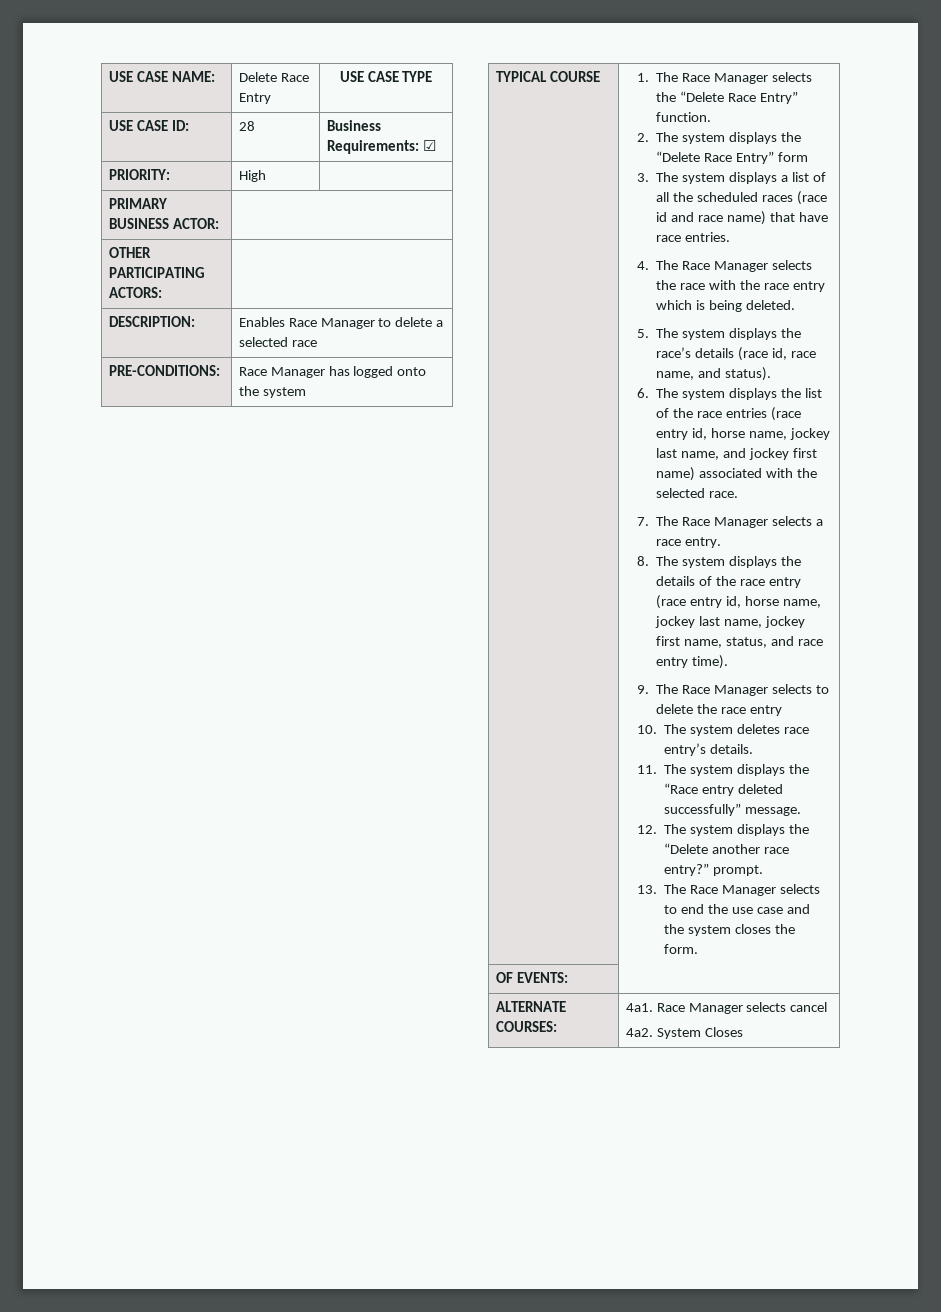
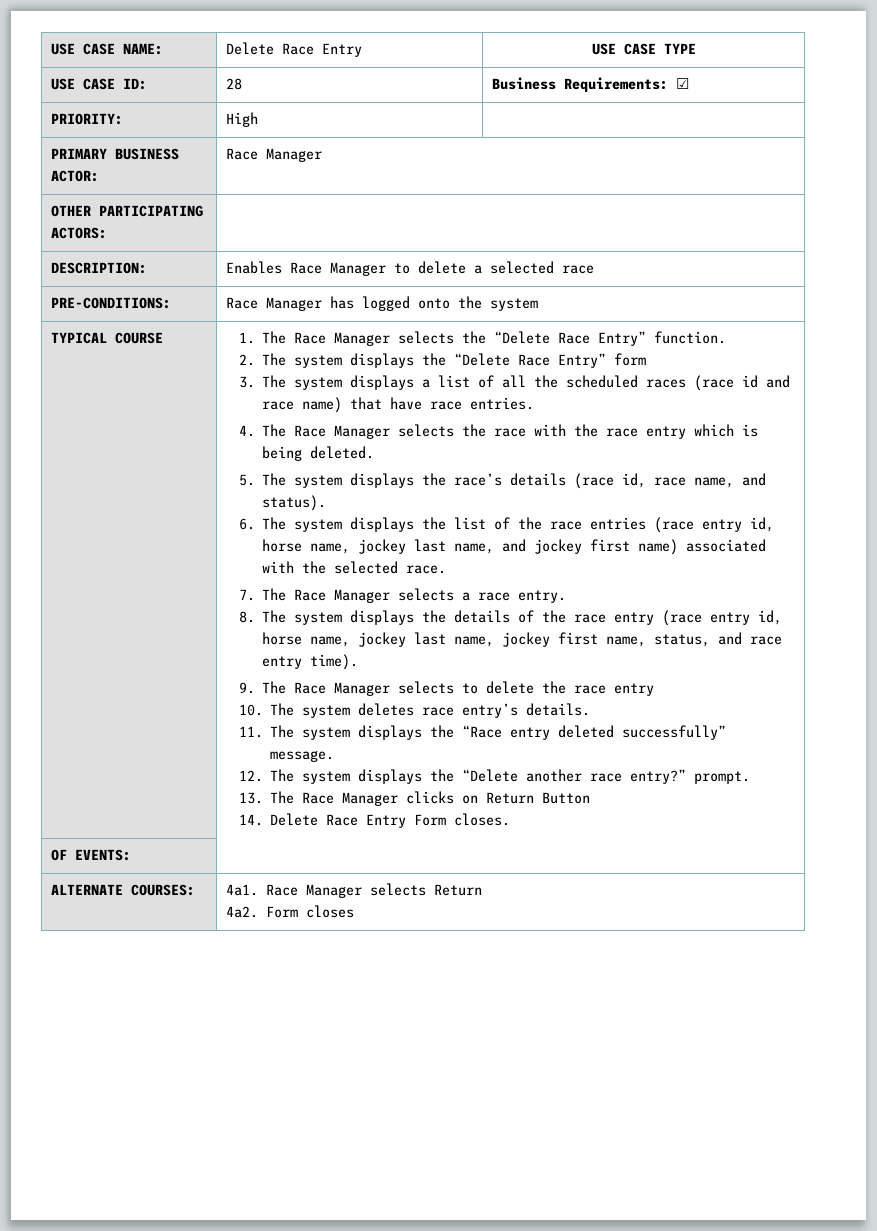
- PRIMARY BUSINESS ACTOR: |
+ PRIMARY BUSINESS ACTOR: | Race Manager
- 13. The Race Manager selects to end the use case and the system closes the form.
+ 13. The Race Manager clicks on Return Button
+ 14. Delete Race Entry Form closes.
- ALTERNATE COURSES: | 4a1. Race Manager selects cancel
- 4a2. System Closes
+ ALTERNATE COURSES: | 4a1. Race Manager selects Return
+ 4a2. Form closes

